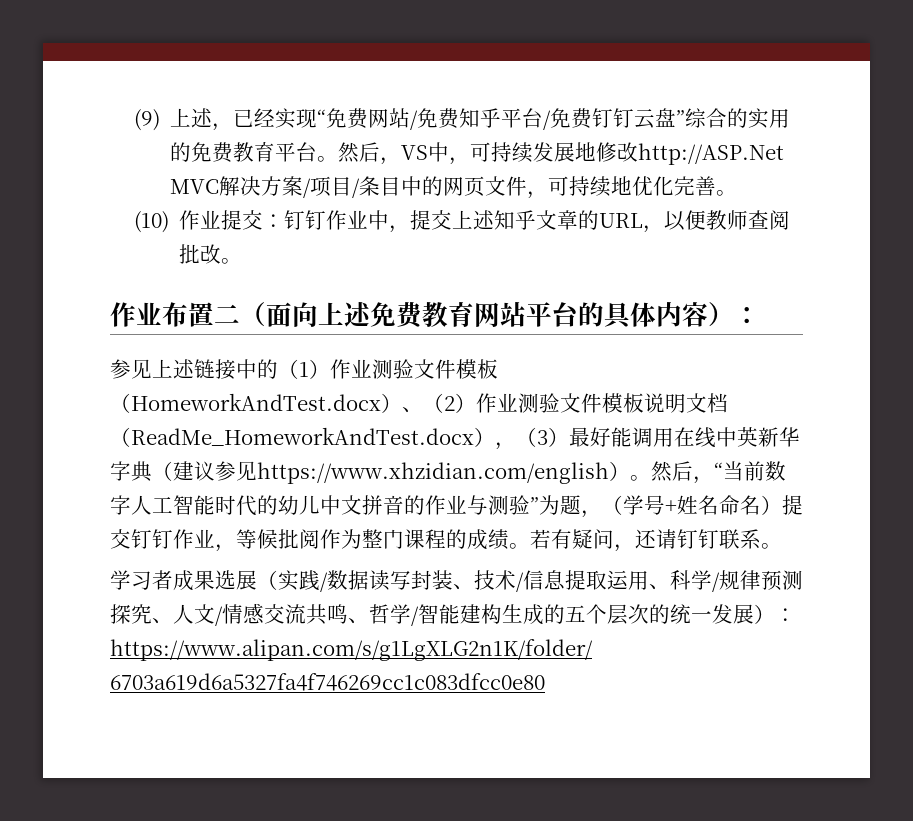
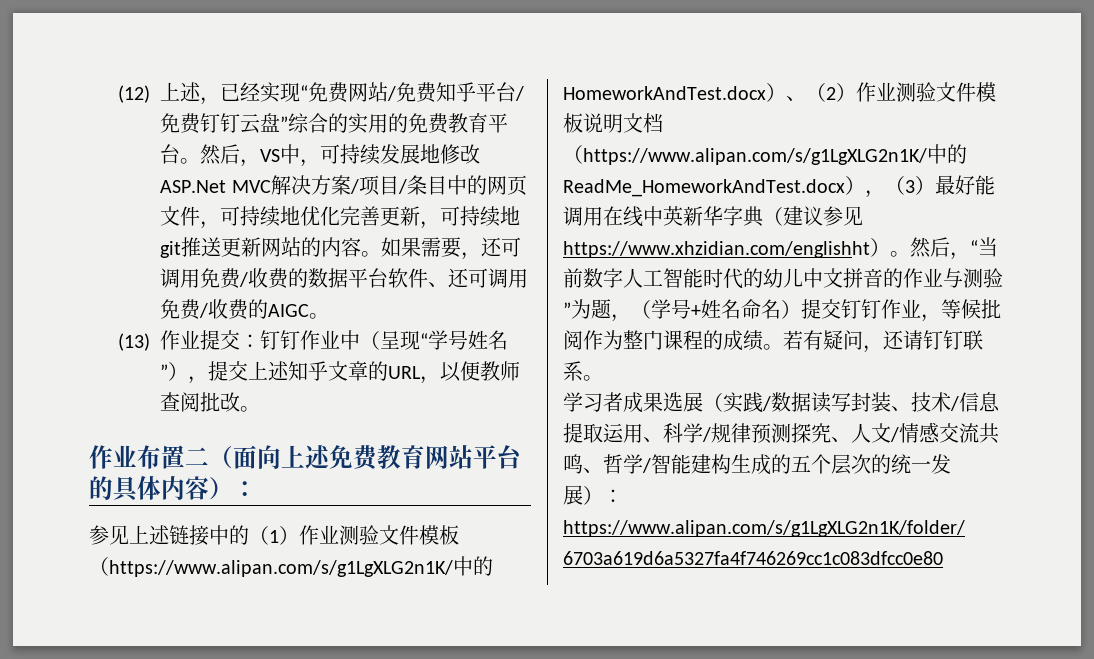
- (9)上述，已经实现“免费网站/免费知乎平台/免费钉钉云盘”综合的实用的免费教育平台。
+ (12)上述，已经实现“免费网站/免费知乎平台/免费钉钉云盘”综合的实用的免费教育平台。
- 然后，VS中，可持续发展地修改http://ASP.Net MVC解决方案/项目/条目中的网页文件，可持续地优化完善。
- (10)作业提交：钉钉作业中，提交上述知乎文章的URL，以便教师查阅批改。
+ 然后，VS中，可持续发展地修改ASP.Net MVC解决方案/项目/条目中的网页文件，可持续地优化完善更新，可持续地git推送更新网站的内容。如果需要，还可调用免费/收费的数据平台软件、还可调用免费/收费的AIGC。
+ (13)作业提交：钉钉作业中（呈现“学号姓名”），提交上述知乎文章的URL，以便教师查阅批改。
- 参见上述链接中的（1）作业测验文件模板（HomeworkAndTest.docx）、（2）作业测验文件模板说明文档（ReadMe_HomeworkAndTest.docx），（3）最好能调用在线中英新华字典（建议参见https://www.xhzidian.com/english）。
+ 参见上述链接中的（1）作业测验文件模板（https://www.alipan.com/s/g1LgXLG2n1K/中的HomeworkAndTest.docx）、（2）作业测验文件模板说明文档（https://www.alipan.com/s/g1LgXLG2n1K/中的ReadMe_HomeworkAndTest.docx），（3）最好能调用在线中英新华字典（建议参见https://www.xhzidian.com/englishht）。

